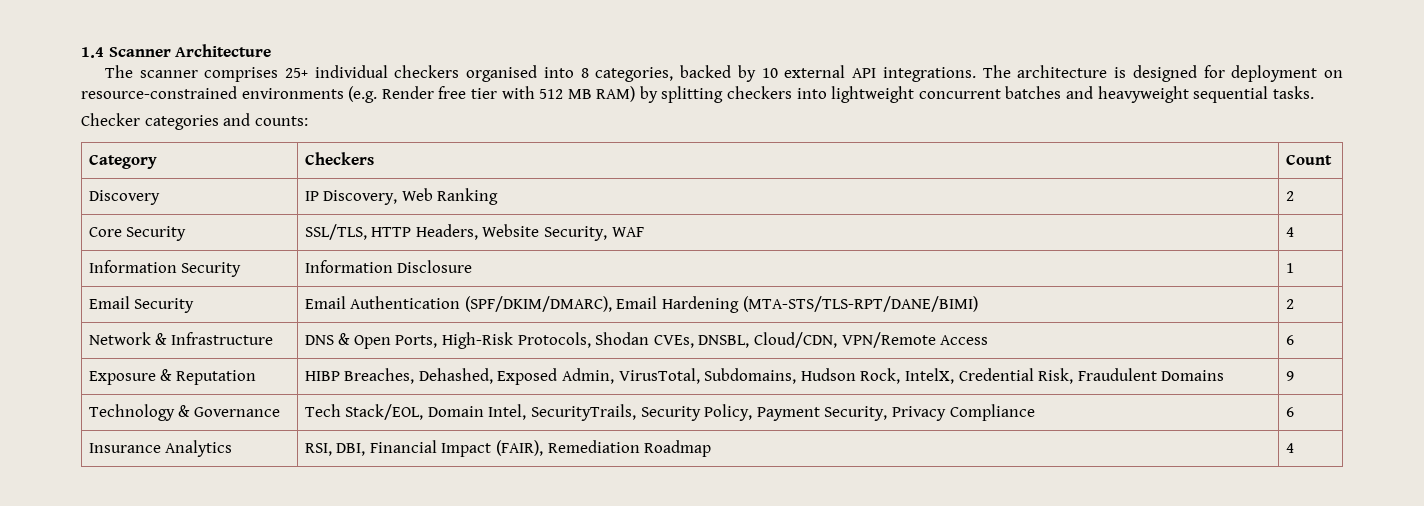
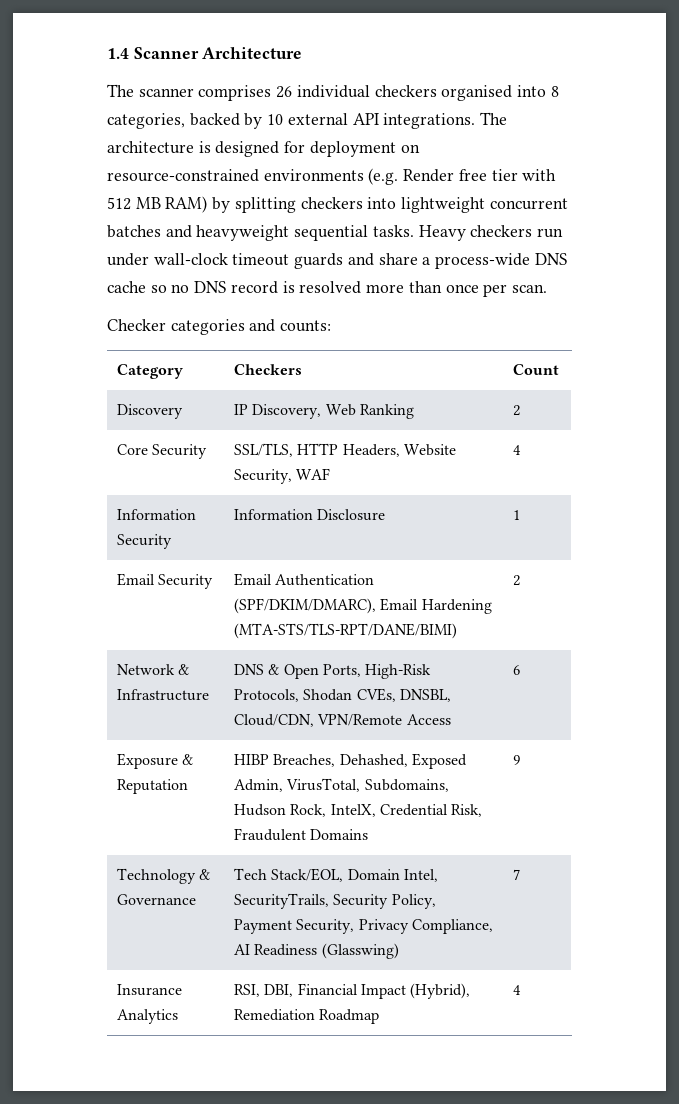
- The scanner comprises 25+ individual checkers organised into 8 categories, backed by 10 external API integrations.
+ The scanner comprises 26 individual checkers organised into 8 categories, backed by 10 external API integrations.
+ Heavy checkers run under wall-clock timeout guards and share a process-wide DNS cache so no DNS record is resolved more than once per scan.
- Technology & Governance | Tech Stack/EOL, Domain Intel, SecurityTrails, Security Policy, Payment Security, Privacy Compliance | 6
+ Technology & Governance | Tech Stack/EOL, Domain Intel, SecurityTrails, Security Policy, Payment Security, Privacy Compliance, AI Readiness (Glasswing) | 7
- Insurance Analytics | RSI, DBI, Financial Impact (FAIR), Remediation Roadmap | 4
+ Insurance Analytics | RSI, DBI, Financial Impact (Hybrid), Remediation Roadmap | 4

